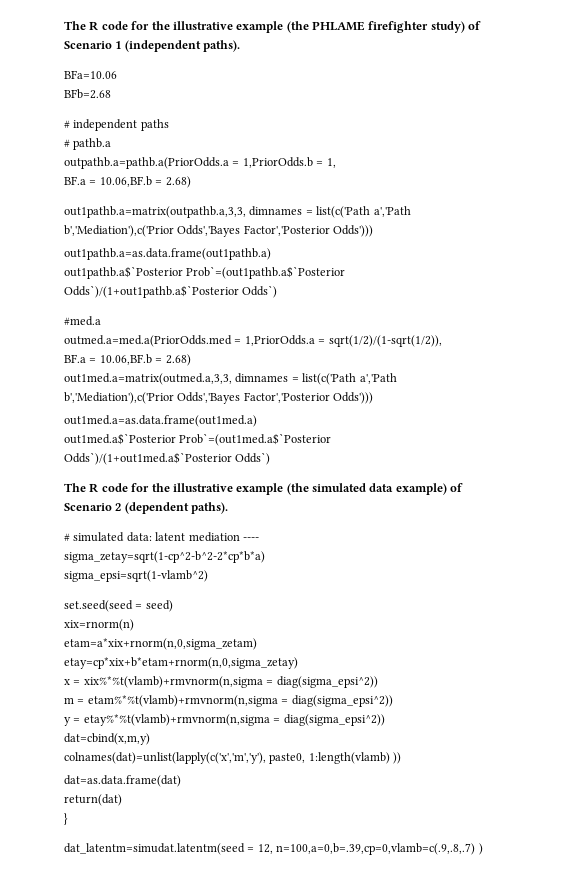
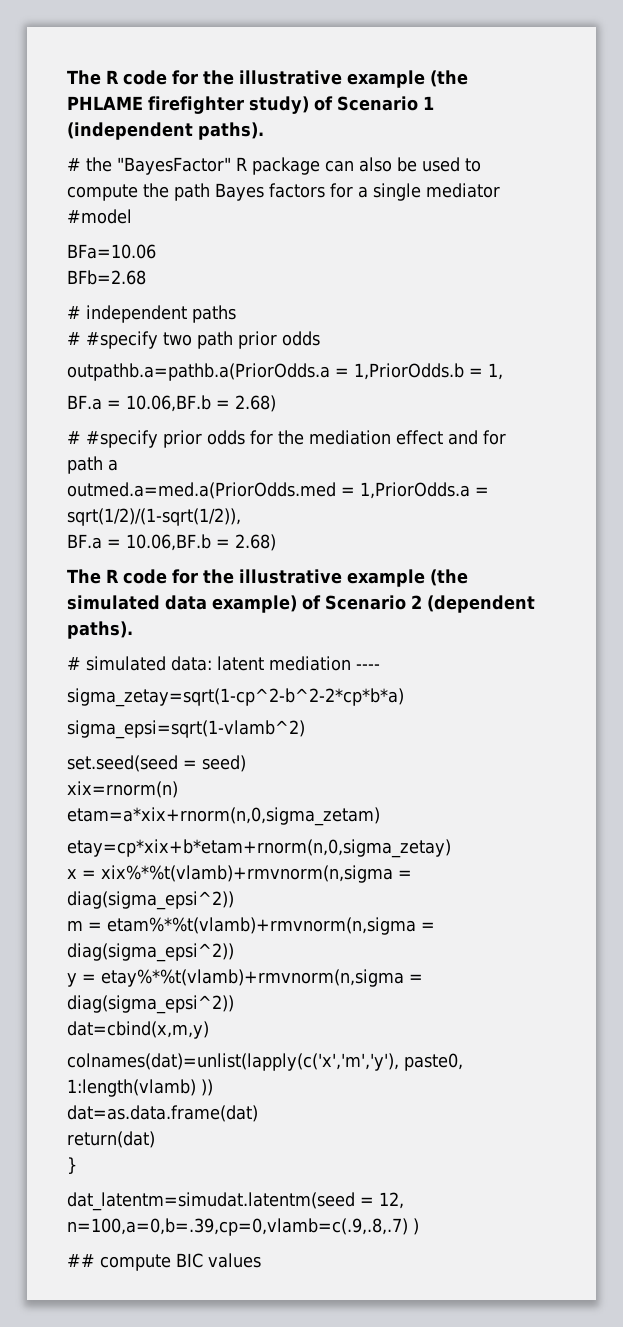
+ # the "BayesFactor" R package can also be used to compute the path Bayes factors for a single mediator #model
- # pathb.a
+ # #specify two path prior odds
- out1pathb.a=matrix(outpathb.a,3,3, dimnames = list(c('Path a','Path b','Mediation'),c('Prior Odds','Bayes Factor','Posterior Odds')))
- out1pathb.a=as.data.frame(out1pathb.a)
- out1pathb.a$`Posterior Prob`=(out1pathb.a$`Posterior Odds`)/(1+out1pathb.a$`Posterior Odds`)
- #med.a
+ # #specify prior odds for the mediation effect and for path a
- out1med.a=matrix(outmed.a,3,3, dimnames = list(c('Path a','Path b','Mediation'),c('Prior Odds','Bayes Factor','Posterior Odds')))
- out1med.a=as.data.frame(out1med.a)
- out1med.a$`Posterior Prob`=(out1med.a$`Posterior Odds`)/(1+out1med.a$`Posterior Odds`)
+ ## compute BIC values

